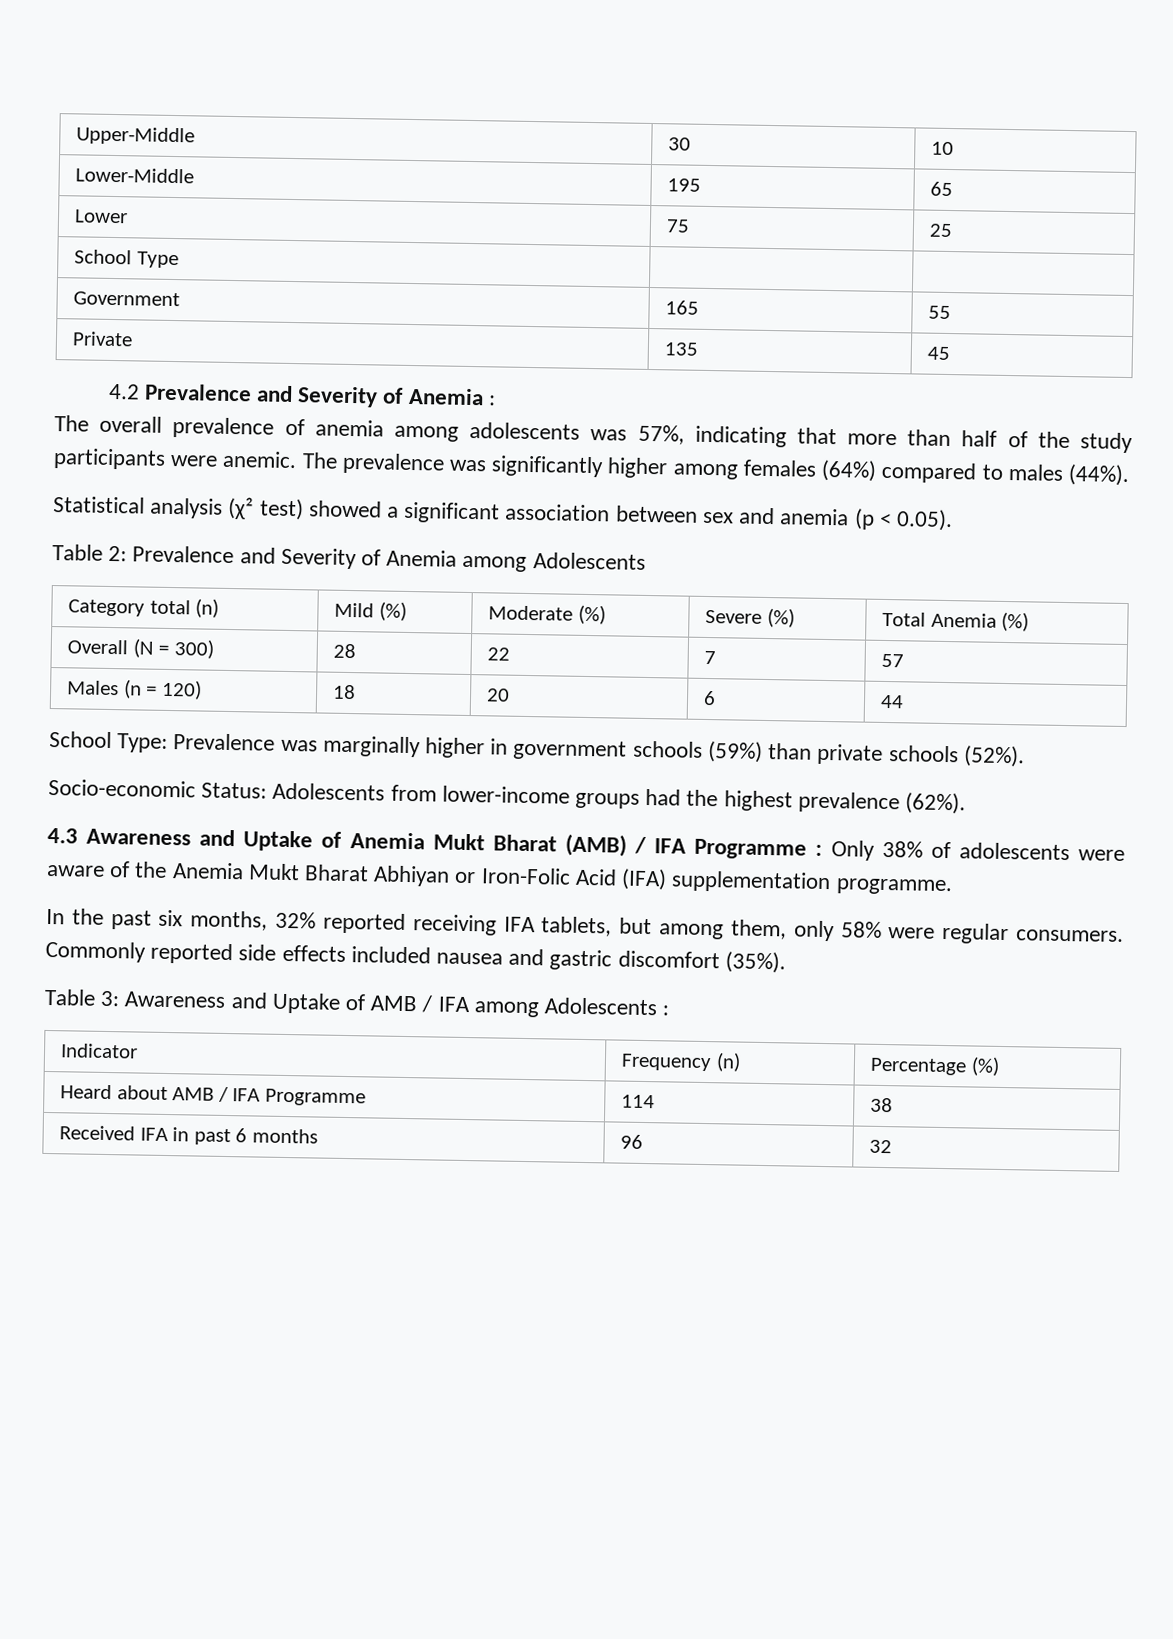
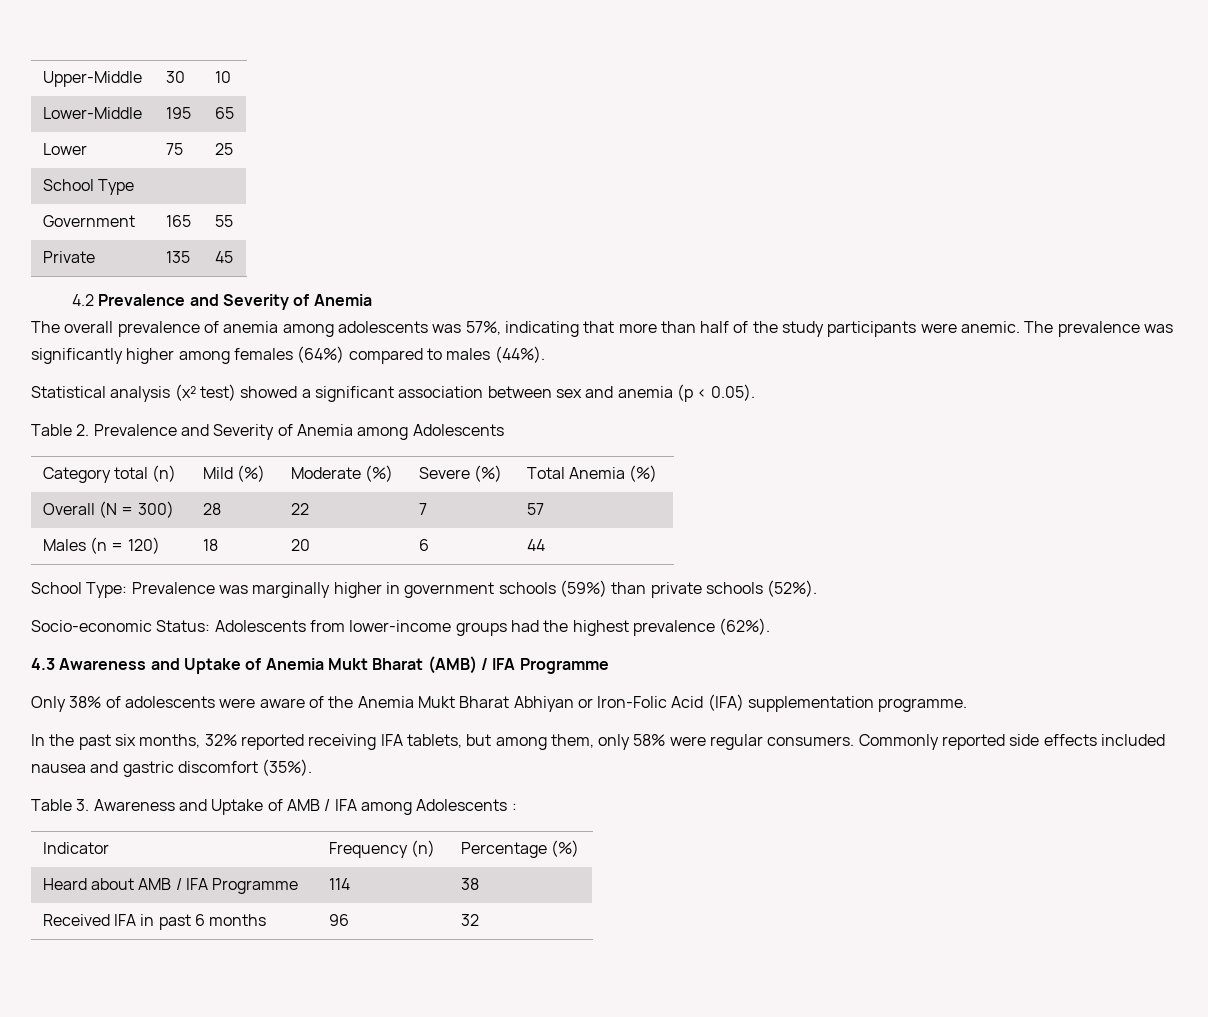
- 4.2 Prevalence and Severity of Anemia :
+ 4.2 Prevalence and Severity of Anemia
- Table 2: Prevalence and Severity of Anemia among Adolescents
+ Table 2. Prevalence and Severity of Anemia among Adolescents
- 4.3 Awareness and Uptake of Anemia Mukt Bharat (AMB) / IFA Programme : Only 38% of adolescents were aware of the Anemia Mukt Bharat Abhiyan or Iron-Folic Acid (IFA) supplementation programme.
+ 4.3 Awareness and Uptake of Anemia Mukt Bharat (AMB) / IFA Programme
+ Only 38% of adolescents were aware of the Anemia Mukt Bharat Abhiyan or Iron-Folic Acid (IFA) supplementation programme.
- Table 3: Awareness and Uptake of AMB / IFA among Adolescents :
+ Table 3. Awareness and Uptake of AMB / IFA among Adolescents :

